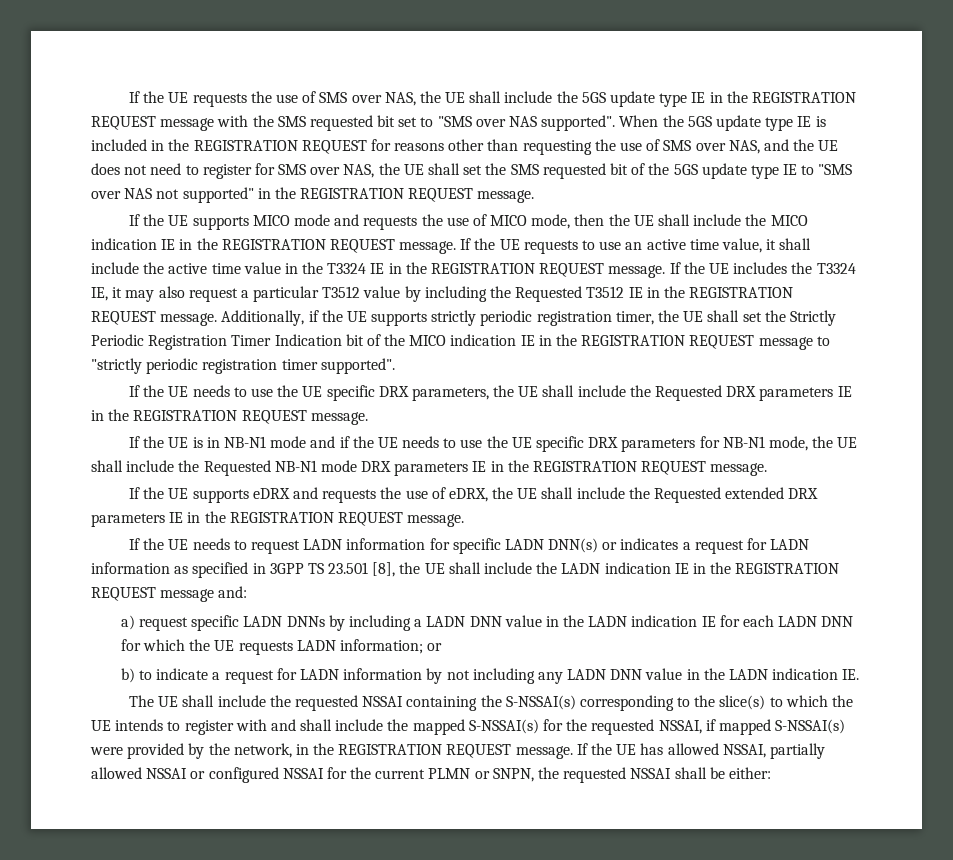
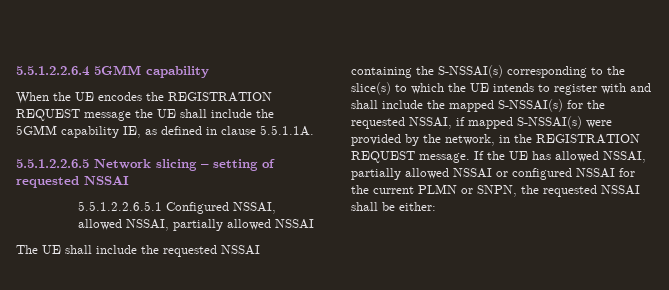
- If the UE requests the use of SMS over NAS, the UE shall include the 5GS update type IE in the REGISTRATION REQUEST message with the SMS requested bit set to "SMS over NAS supported". When the 5GS update type IE is included in the REGISTRATION REQUEST for reasons other than requesting the use of SMS over NAS, and the UE does not need to register for SMS over NAS, the UE shall set the SMS requested bit of the 5GS update type IE to "SMS over NAS not supported" in the REGISTRATION REQUEST message.
- If the UE supports MICO mode and requests the use of MICO mode, then the UE shall include the MICO indication IE in the REGISTRATION REQUEST message. If the UE requests to use an active time value, it shall include the active time value in the T3324 IE in the REGISTRATION REQUEST message. If the UE includes the T3324 IE, it may also request a particular T3512 value by including the Requested T3512 IE in the REGISTRATION REQUEST message. Additionally, if the UE supports strictly periodic registration timer, the UE shall set the Strictly Periodic Registration Timer Indication bit of the MICO indication IE in the REGISTRATION REQUEST message to "strictly periodic registration timer supported".
- If the UE needs to use the UE specific DRX parameters, the UE shall include the Requested DRX parameters IE in the REGISTRATION REQUEST message.
- If the UE is in NB-N1 mode and if the UE needs to use the UE specific DRX parameters for NB-N1 mode, the UE shall include the Requested NB-N1 mode DRX parameters IE in the REGISTRATION REQUEST message.
- If the UE supports eDRX and requests the use of eDRX, the UE shall include the Requested extended DRX parameters IE in the REGISTRATION REQUEST message.
- If the UE needs to request LADN information for specific LADN DNN(s) or indicates a request for LADN information as specified in 3GPP TS 23.501 [8], the UE shall include the LADN indication IE in the REGISTRATION REQUEST message and:
- a) request specific LADN DNNs by including a LADN DNN value in the LADN indication IE for each LADN DNN for which the UE requests LADN information; or
- b) to indicate a request for LADN information by not including any LADN DNN value in the LADN indication IE.
+ 5.5.1.2.2.6.4 5GMM capability
+ When the UE encodes the REGISTRATION REQUEST message the UE shall include the 5GMM capability IE, as defined in clause 5.5.1.1A.
+ 5.5.1.2.2.6.5 Network slicing – setting of requested NSSAI
+ 5.5.1.2.2.6.5.1 Configured NSSAI, allowed NSSAI, partially allowed NSSAI

